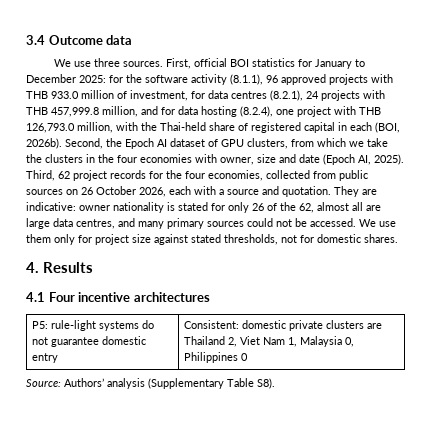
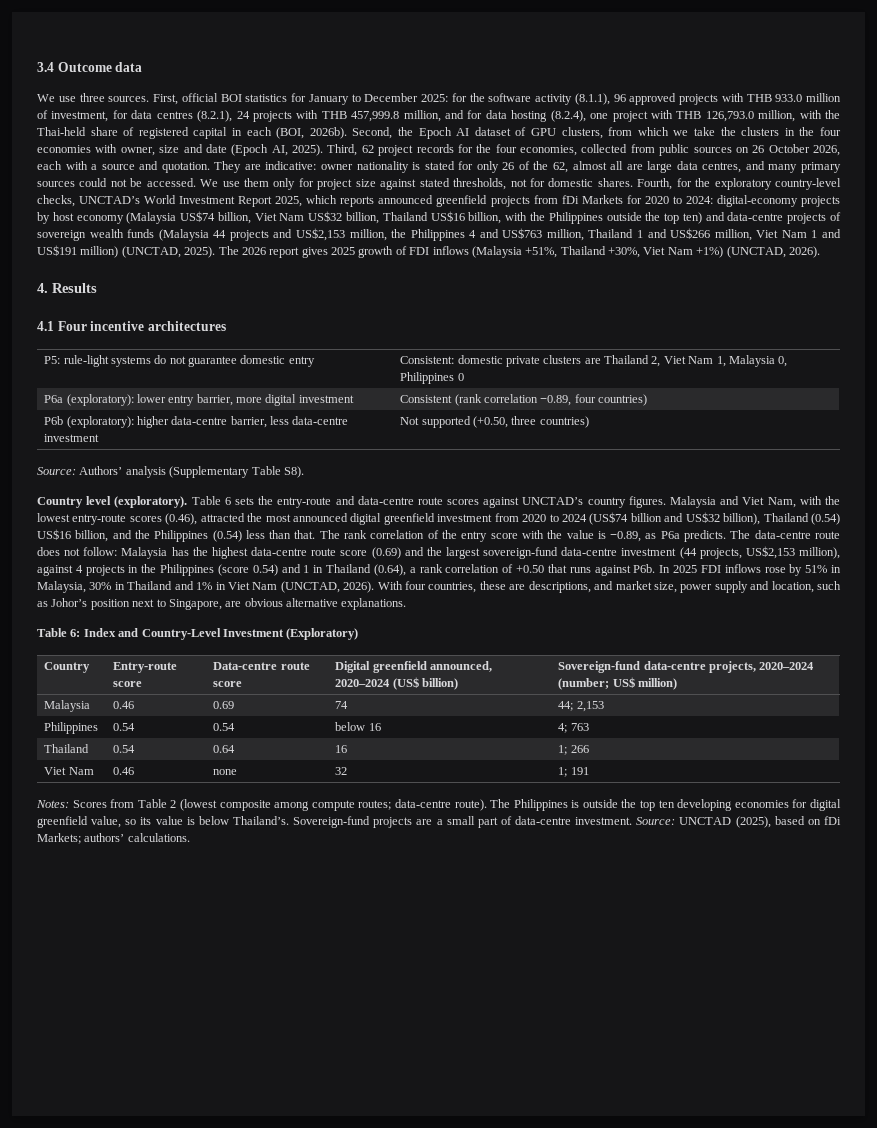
+ Fourth, for the exploratory country-level checks, UNCTAD’s World Investment Report 2025, which reports announced greenfield projects from fDi Markets for 2020 to 2024: digital-economy projects by host economy (Malaysia US$74 billion, Viet Nam US$32 billion, Thailand US$16 billion, with the Philippines outside the top ten) and data-centre projects of sovereign wealth funds (Malaysia 44 projects and US$2,153 million, the Philippines 4 and US$763 million, Thailand 1 and US$266 million, Viet Nam 1 and US$191 million) (UNCTAD, 2025). The 2026 report gives 2025 growth of FDI inflows (Malaysia +51%, Thailand +30%, Viet Nam +1%) (UNCTAD, 2026).
+ P6a (exploratory): lower entry barrier, more digital investment | Consistent (rank correlation −0.89, four countries)
+ P6b (exploratory): higher data-centre barrier, less data-centre investment | Not supported (+0.50, three countries)
+ Country level (exploratory). Table 6 sets the entry-route and data-centre route scores against UNCTAD’s country figures. Malaysia and Viet Nam, with the lowest entry-route scores (0.46), attracted the most announced digital greenfield investment from 2020 to 2024 (US$74 billion and US$32 billion), Thailand (0.54) US$16 billion, and the Philippines (0.54) less than that. The rank correlation of the entry score with the value is −0.89, as P6a predicts. The data-centre route does not follow: Malaysia has the highest data-centre route score (0.69) and the largest sovereign-fund data-centre investment (44 projects, US$2,153 million), against 4 projects in the Philippines (score 0.54) and 1 in Thailand (0.64), a rank correlation of +0.50 that runs against P6b. In 2025 FDI inflows rose by 51% in Malaysia, 30% in Thailand and 1% in Viet Nam (UNCTAD, 2026). With four countries, these are descriptions, and market size, power supply and location, such as Johor’s position next to Singapore, are obvious alternative explanations.
+ Table 6: Index and Country-Level Investment (Exploratory)
+ Country | Entry-route score | Data-centre route score | Digital greenfield announced, 2020–2024 (US$ billion) | Sovereign-fund data-centre projects, 2020–2024 (number; US$ million)
+ Malaysia | 0.46 | 0.69 | 74 | 44; 2,153
+ Philippines | 0.54 | 0.54 | below 16 | 4; 763
+ Thailand | 0.54 | 0.64 | 16 | 1; 266
+ Viet Nam | 0.46 | none | 32 | 1; 191
+ Notes: Scores from Table 2 (lowest composite among compute routes; data-centre route). The Philippines is outside the top ten developing economies for digital greenfield value, so its value is below Thailand’s. Sovereign-fund projects are a small part of data-centre investment. Source: UNCTAD (2025), based on fDi Markets; authors’ calculations.

